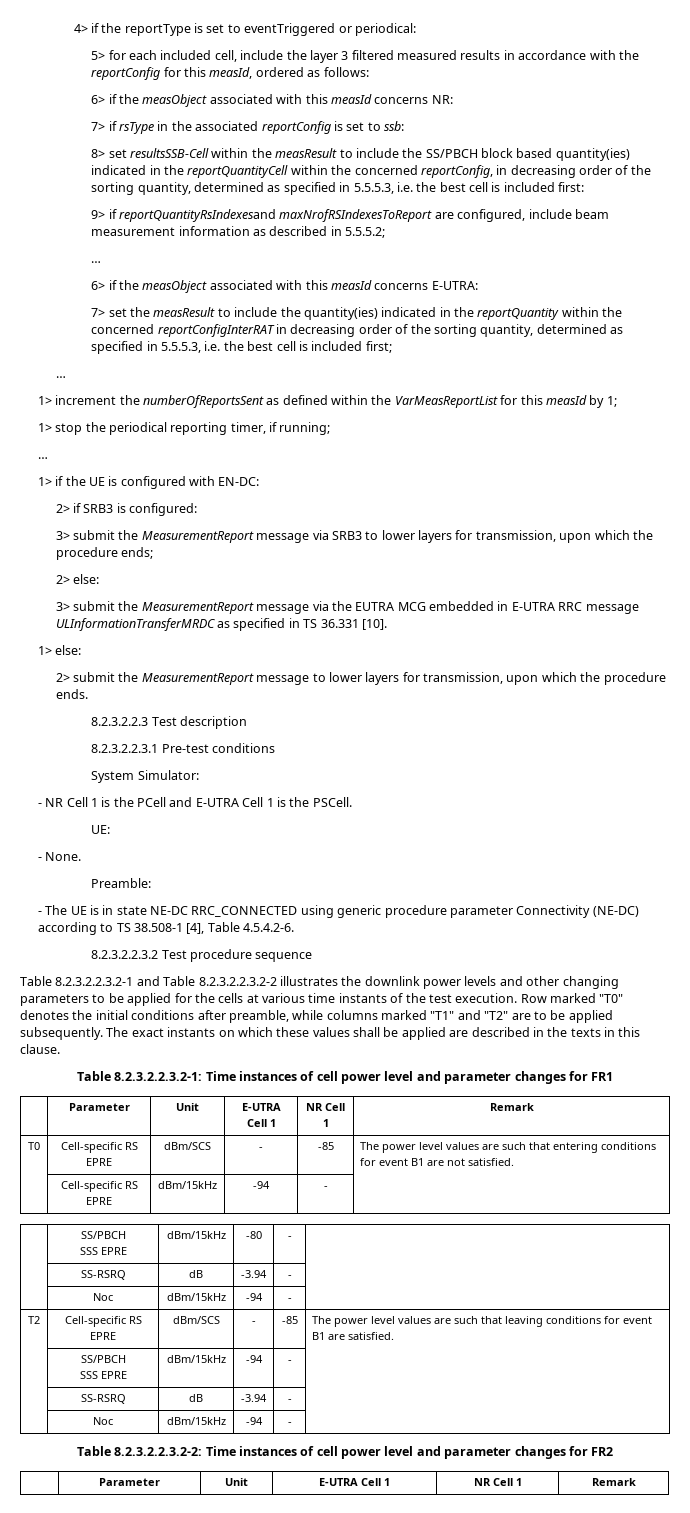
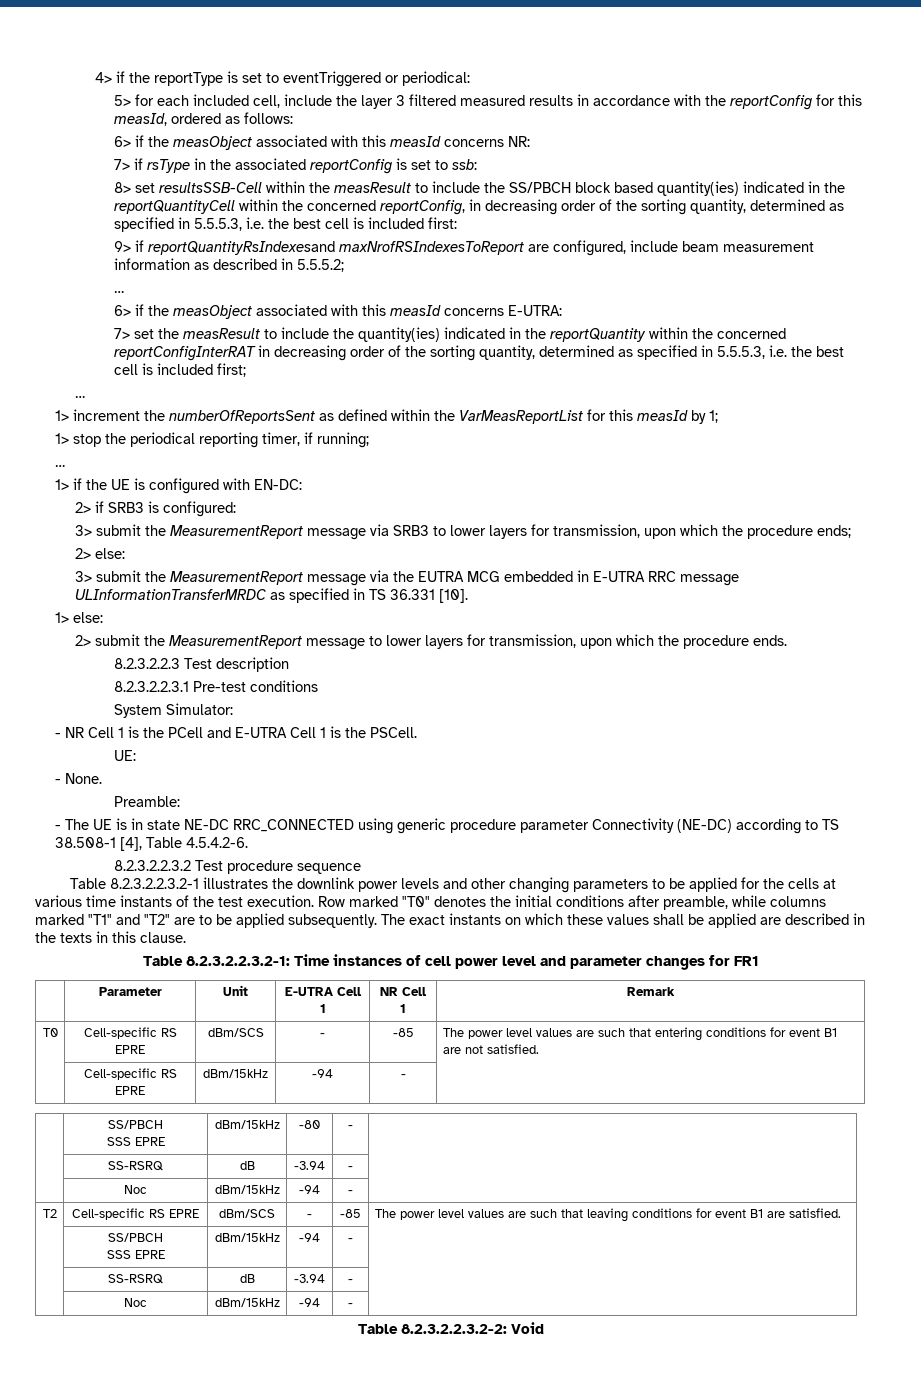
- Table 8.2.3.2.2.3.2-1 and Table 8.2.3.2.2.3.2-2 illustrates the downlink power levels and other changing parameters to be applied for the cells at various time instants of the test execution.
+ Table 8.2.3.2.2.3.2-1 illustrates the downlink power levels and other changing parameters to be applied for the cells at various time instants of the test execution.
- Table 8.2.3.2.2.3.2-2: Time instances of cell power level and parameter changes for FR2
- | Parameter | Unit | E-UTRA Cell 1 | NR Cell 1 | Remark
+ Table 8.2.3.2.2.3.2-2: Void

